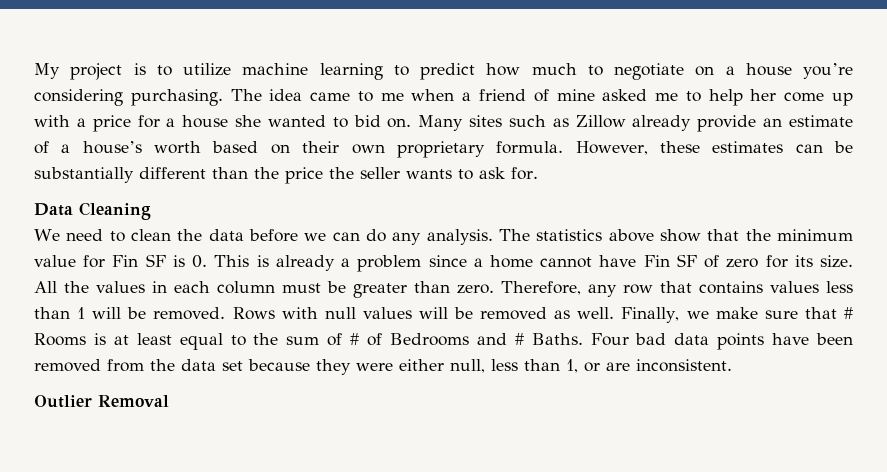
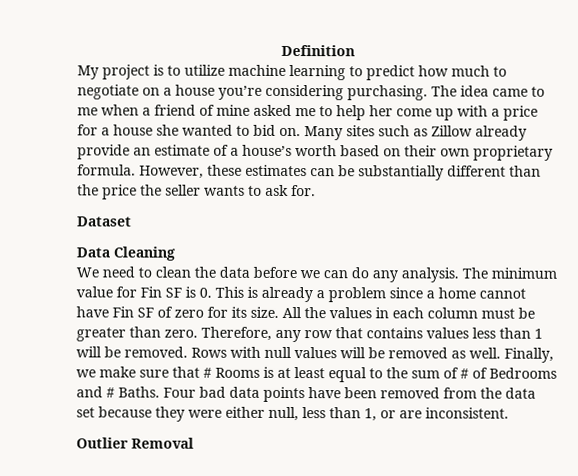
+ Definition
+ Dataset
- The statistics above show that the minimum value for Fin SF is 0. This is already a problem since a home cannot have Fin SF of zero for its size.
+ The minimum value for Fin SF is 0. This is already a problem since a home cannot have Fin SF of zero for its size.

